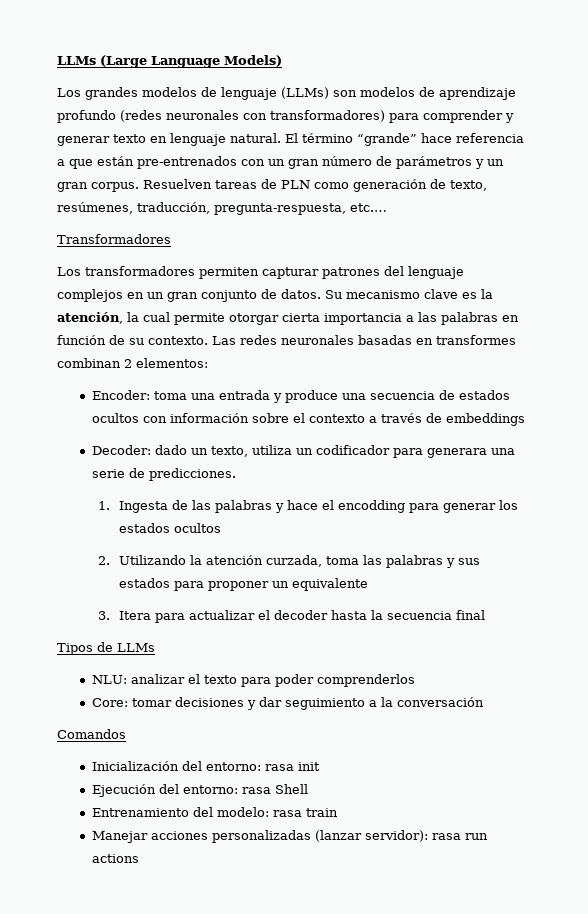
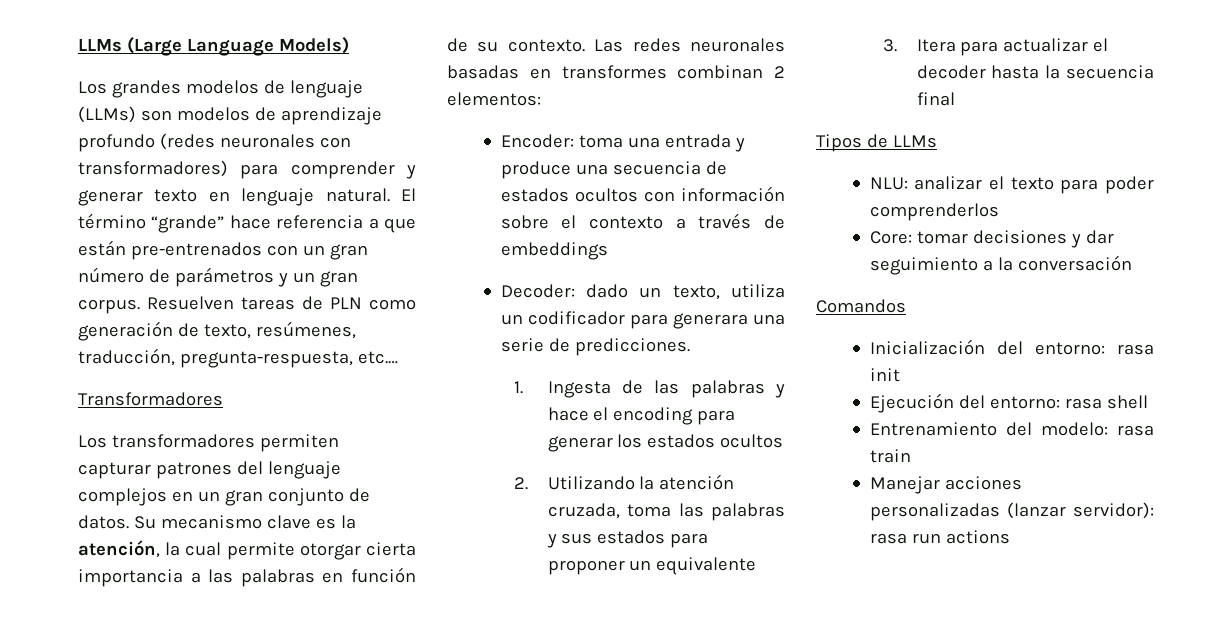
- 1. Ingesta de las palabras y hace el encodding para generar los estados ocultos
+ 1. Ingesta de las palabras y hace el encoding para generar los estados ocultos
- 2. Utilizando la atención curzada, toma las palabras y sus estados para proponer un equivalente
+ 2. Utilizando la atención cruzada, toma las palabras y sus estados para proponer un equivalente
- Ejecución del entorno: rasa Shell
+ Ejecución del entorno: rasa shell

